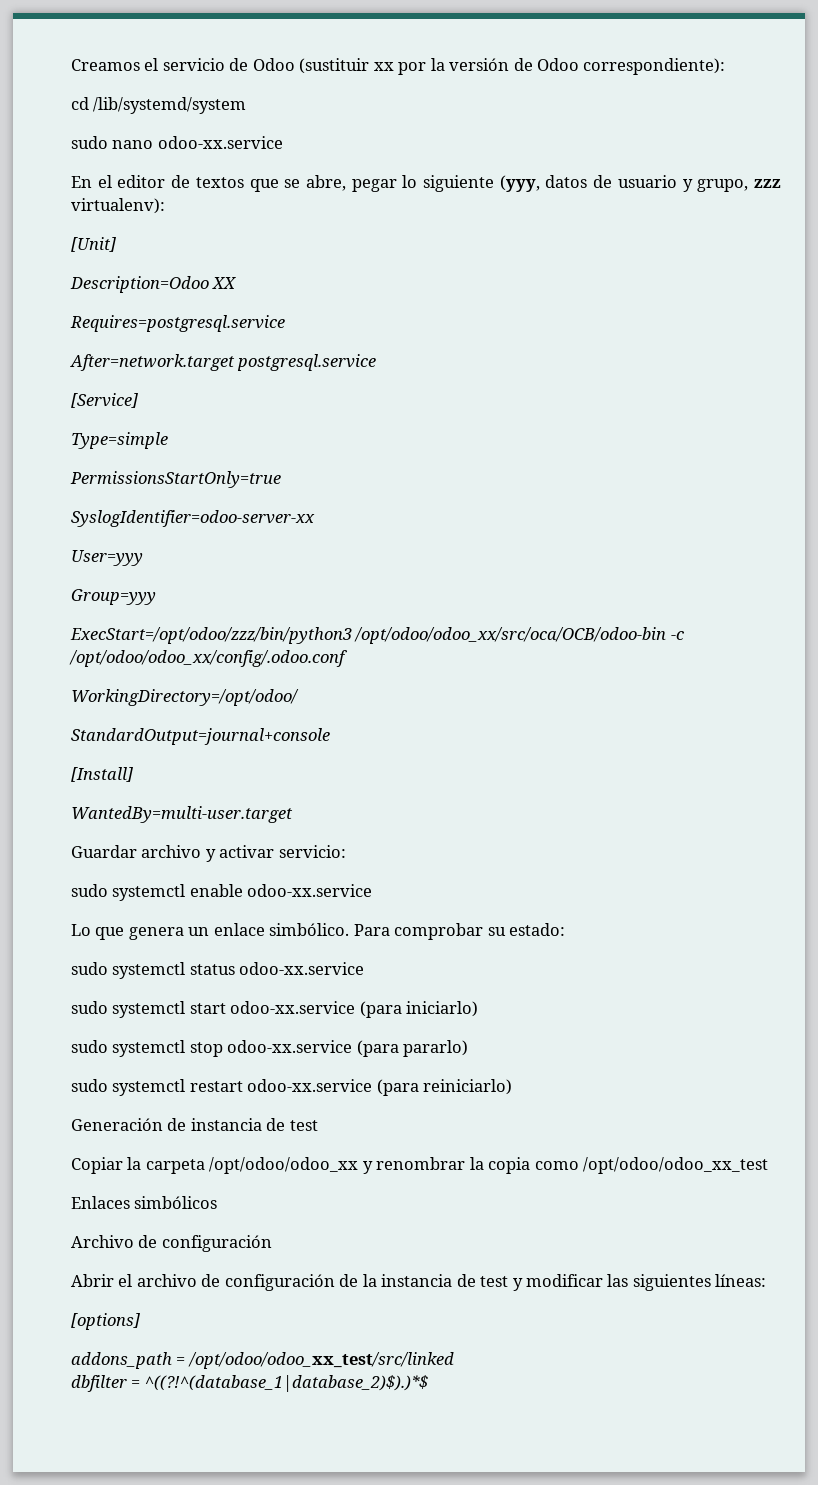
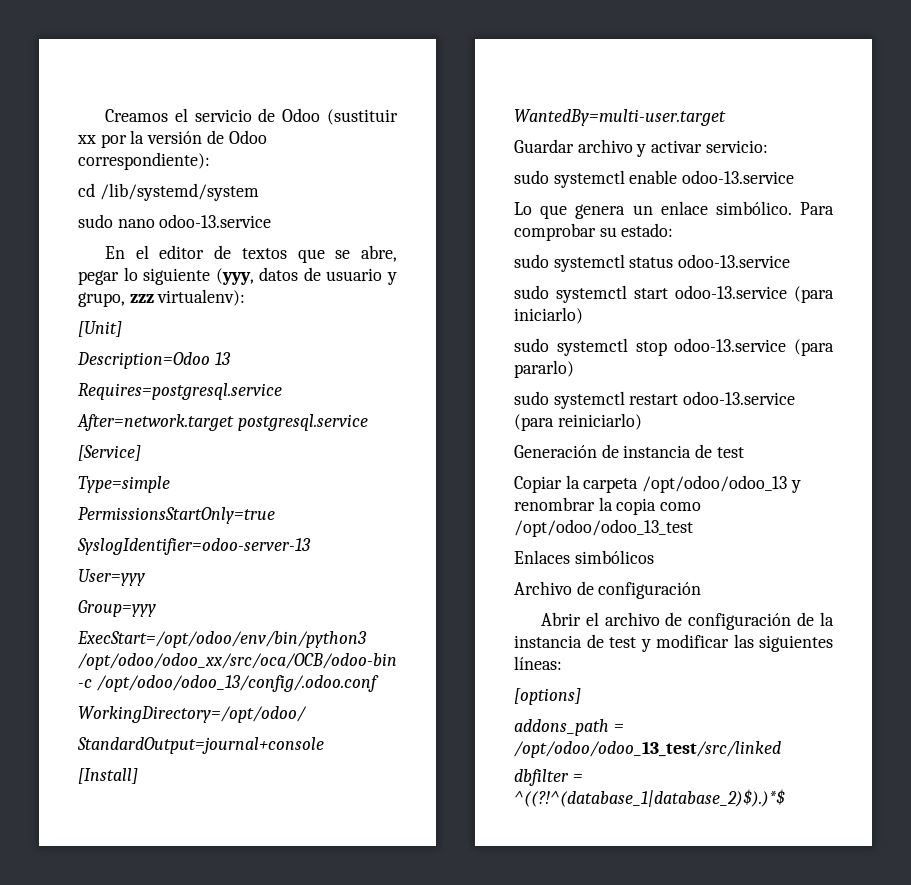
- sudo nano odoo-xx.service
+ sudo nano odoo-13.service
- Description=Odoo XX
+ Description=Odoo 13
- SyslogIdentifier=odoo-server-xx
+ SyslogIdentifier=odoo-server-13
- ExecStart=/opt/odoo/zzz/bin/python3 /opt/odoo/odoo_xx/src/oca/OCB/odoo-bin -c /opt/odoo/odoo_xx/config/.odoo.conf
+ ExecStart=/opt/odoo/env/bin/python3 /opt/odoo/odoo_xx/src/oca/OCB/odoo-bin -c /opt/odoo/odoo_13/config/.odoo.conf
- sudo systemctl enable odoo-xx.service
+ sudo systemctl enable odoo-13.service
- sudo systemctl status odoo-xx.service
+ sudo systemctl status odoo-13.service
- sudo systemctl start odoo-xx.service (para iniciarlo)
+ sudo systemctl start odoo-13.service (para iniciarlo)
- sudo systemctl stop odoo-xx.service (para pararlo)
+ sudo systemctl stop odoo-13.service (para pararlo)
- sudo systemctl restart odoo-xx.service (para reiniciarlo)
+ sudo systemctl restart odoo-13.service (para reiniciarlo)
- Copiar la carpeta /opt/odoo/odoo_xx y renombrar la copia como /opt/odoo/odoo_xx_test
+ Copiar la carpeta /opt/odoo/odoo_13 y renombrar la copia como /opt/odoo/odoo_13_test
- addons_path = /opt/odoo/odoo_xx_test/src/linked
+ addons_path = /opt/odoo/odoo_13_test/src/linked

